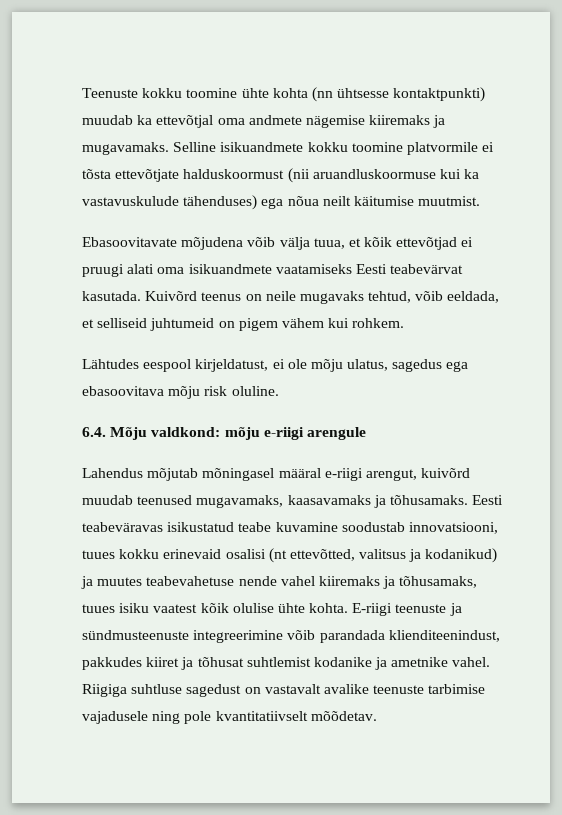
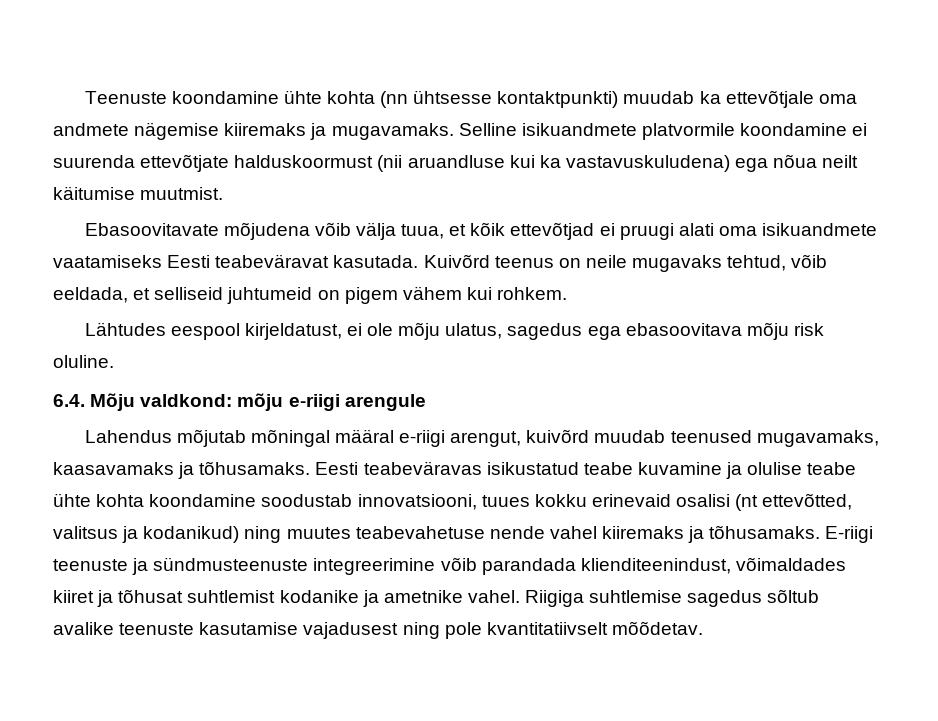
- Teenuste kokku toomine ühte kohta (nn ühtsesse kontaktpunkti) muudab ka ettevõtjal oma andmete nägemise kiiremaks ja mugavamaks.
+ Teenuste koondamine ühte kohta (nn ühtsesse kontaktpunkti) muudab ka ettevõtjale oma andmete nägemise kiiremaks ja mugavamaks.
- Selline isikuandmete kokku toomine platvormile ei tõsta ettevõtjate halduskoormust (nii aruandluskoormuse kui ka vastavuskulude tähenduses) ega nõua neilt käitumise muutmist.
+ Selline isikuandmete platvormile koondamine ei suurenda ettevõtjate halduskoormust (nii aruandluse kui ka vastavuskuludena) ega nõua neilt käitumise muutmist.
- Ebasoovitavate mõjudena võib välja tuua, et kõik ettevõtjad ei pruugi alati oma isikuandmete vaatamiseks Eesti teabevärvat kasutada.
+ Ebasoovitavate mõjudena võib välja tuua, et kõik ettevõtjad ei pruugi alati oma isikuandmete vaatamiseks Eesti teabeväravat kasutada.
- Lahendus mõjutab mõningasel määral e-riigi arengut, kuivõrd muudab teenused mugavamaks, kaasavamaks ja tõhusamaks.
+ Lahendus mõjutab mõningal määral e-riigi arengut, kuivõrd muudab teenused mugavamaks, kaasavamaks ja tõhusamaks.
- Eesti teabeväravas isikustatud teabe kuvamine soodustab innovatsiooni, tuues kokku erinevaid osalisi (nt ettevõtted, valitsus ja kodanikud) ja muutes teabevahetuse nende vahel kiiremaks ja tõhusamaks, tuues isiku vaatest kõik olulise ühte kohta.
+ Eesti teabeväravas isikustatud teabe kuvamine ja olulise teabe ühte kohta koondamine soodustab innovatsiooni, tuues kokku erinevaid osalisi (nt ettevõtted, valitsus ja kodanikud) ning muutes teabevahetuse nende vahel kiiremaks ja tõhusamaks.
- E-riigi teenuste ja sündmusteenuste integreerimine võib parandada klienditeenindust, pakkudes kiiret ja tõhusat suhtlemist kodanike ja ametnike vahel.
+ E-riigi teenuste ja sündmusteenuste integreerimine võib parandada klienditeenindust, võimaldades kiiret ja tõhusat suhtlemist kodanike ja ametnike vahel.
- Riigiga suhtluse sagedust on vastavalt avalike teenuste tarbimise vajadusele ning pole kvantitatiivselt mõõdetav.
+ Riigiga suhtlemise sagedus sõltub avalike teenuste kasutamise vajadusest ning pole kvantitatiivselt mõõdetav.

